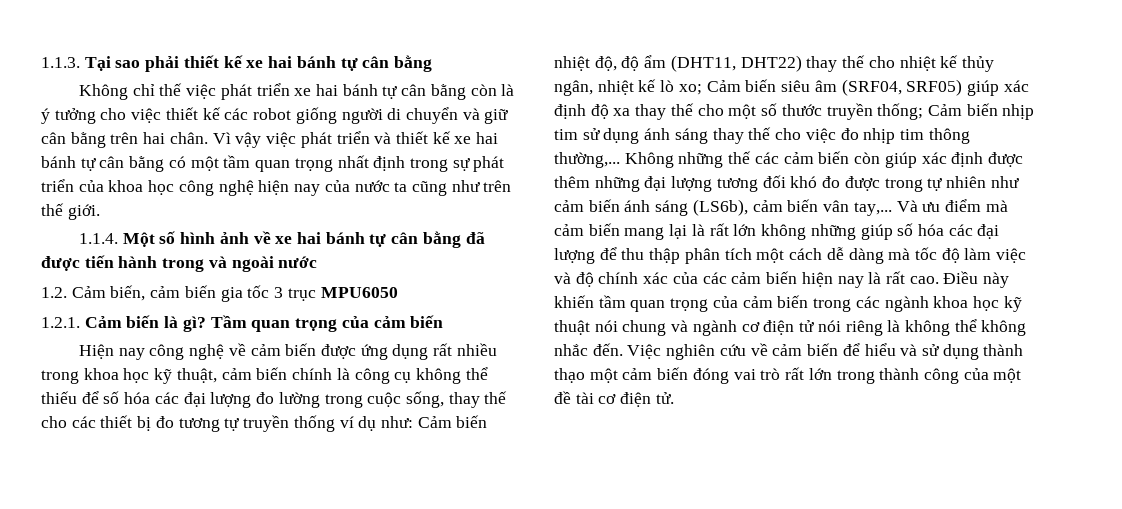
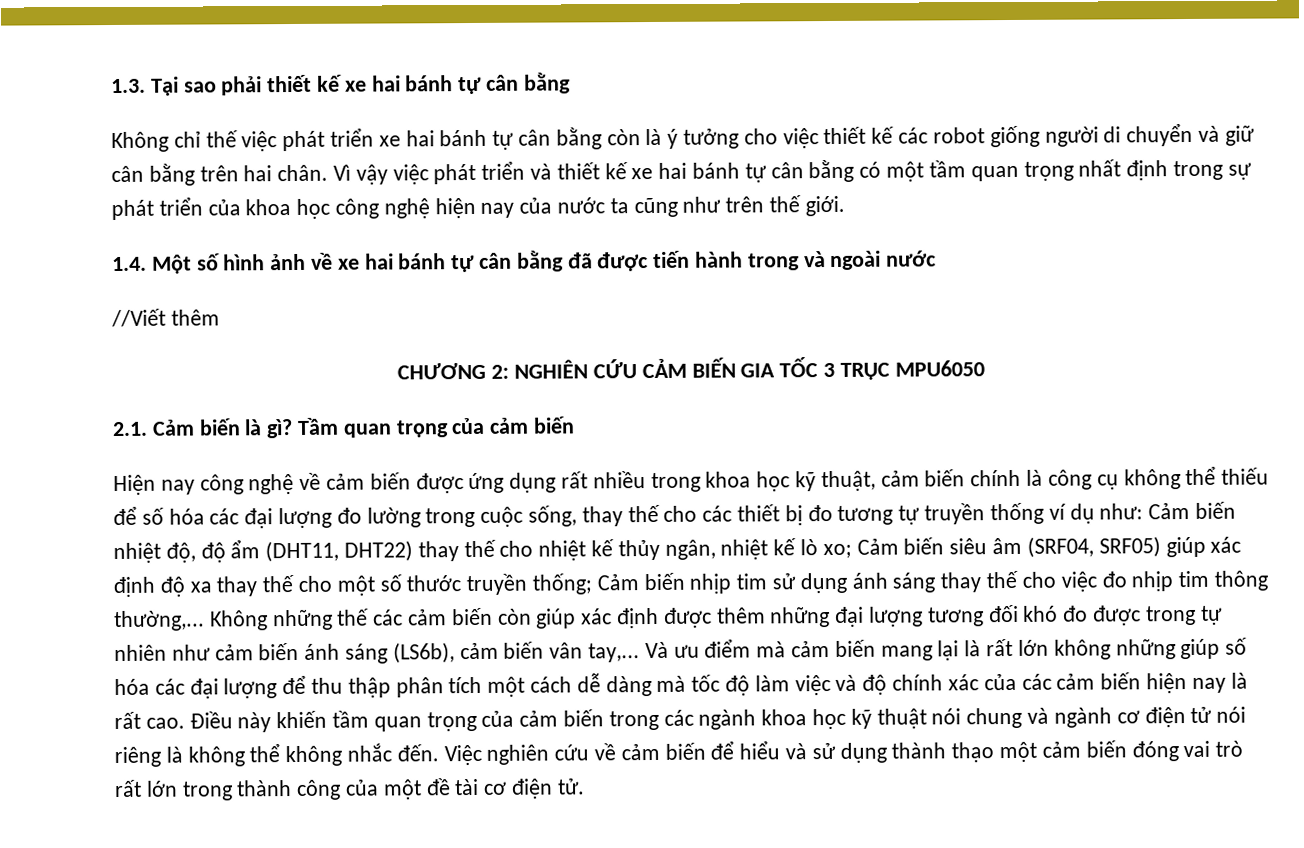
- 1.1.3. Tại sao phải thiết kế xe hai bánh tự cân bằng
+ 1.3. Tại sao phải thiết kế xe hai bánh tự cân bằng
- 1.1.4. Một số hình ảnh về xe hai bánh tự cân bằng đã được tiến hành trong và ngoài nước
+ 1.4. Một số hình ảnh về xe hai bánh tự cân bằng đã được tiến hành trong và ngoài nước
- 1.2. Cảm biến, cảm biến gia tốc 3 trục MPU6050
+ //Viết thêm
+ CHƯƠNG 2: NGHIÊN CỨU CẢM BIẾN GIA TỐC 3 TRỤC MPU6050
- 1.2.1. Cảm biến là gì?
+ 2.1. Cảm biến là gì?

